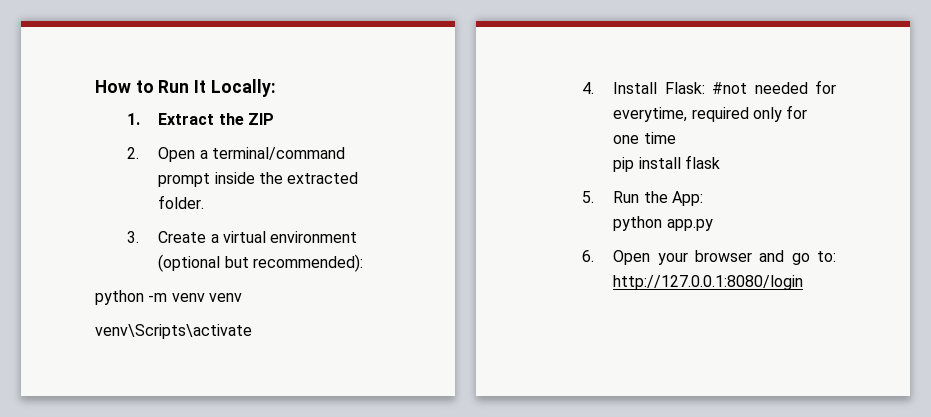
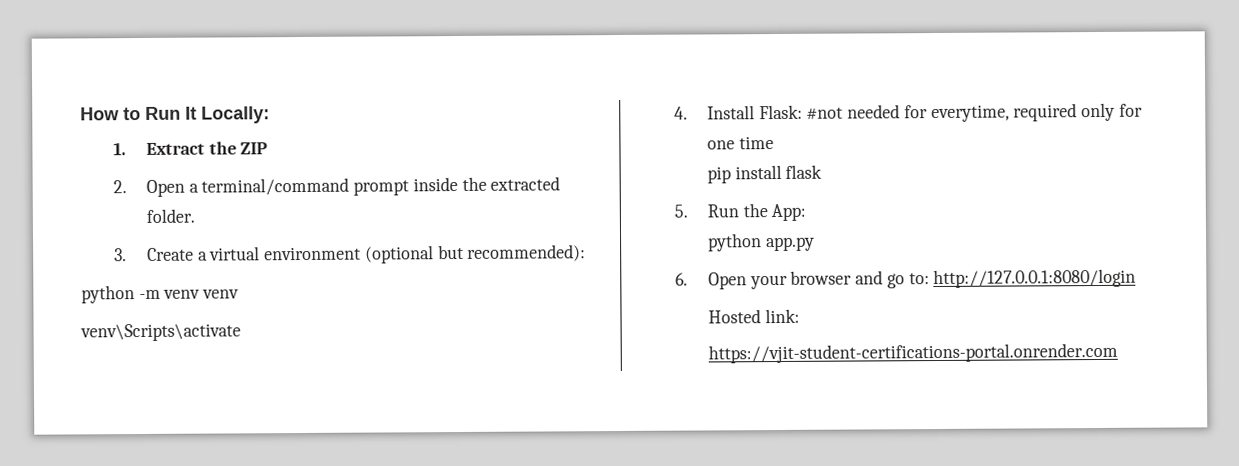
+ Hosted link:
+ https://vjit-student-certifications-portal.onrender.com

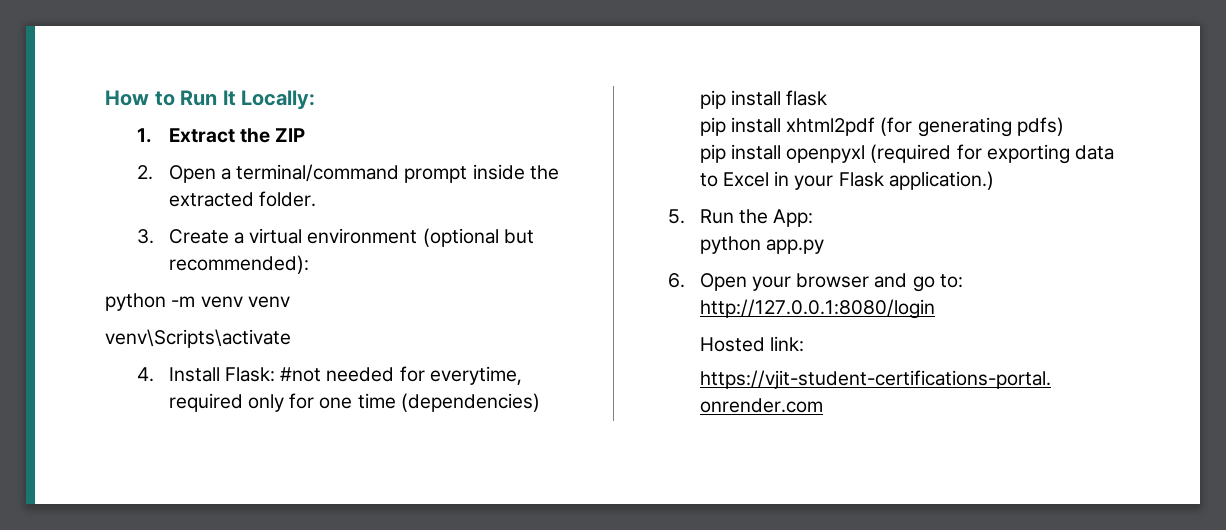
- 4. Install Flask: #not needed for everytime, required only for one time
+ 4. Install Flask: #not needed for everytime, required only for one time (dependencies)
+ pip install xhtml2pdf (for generating pdfs)
+ pip install openpyxl (required for exporting data to Excel in your Flask application.)

